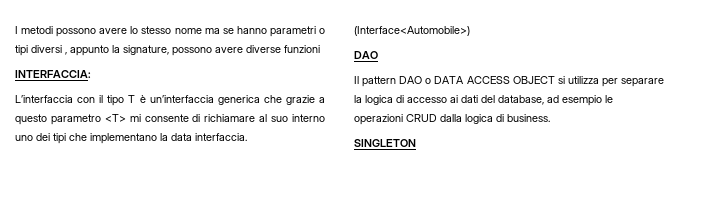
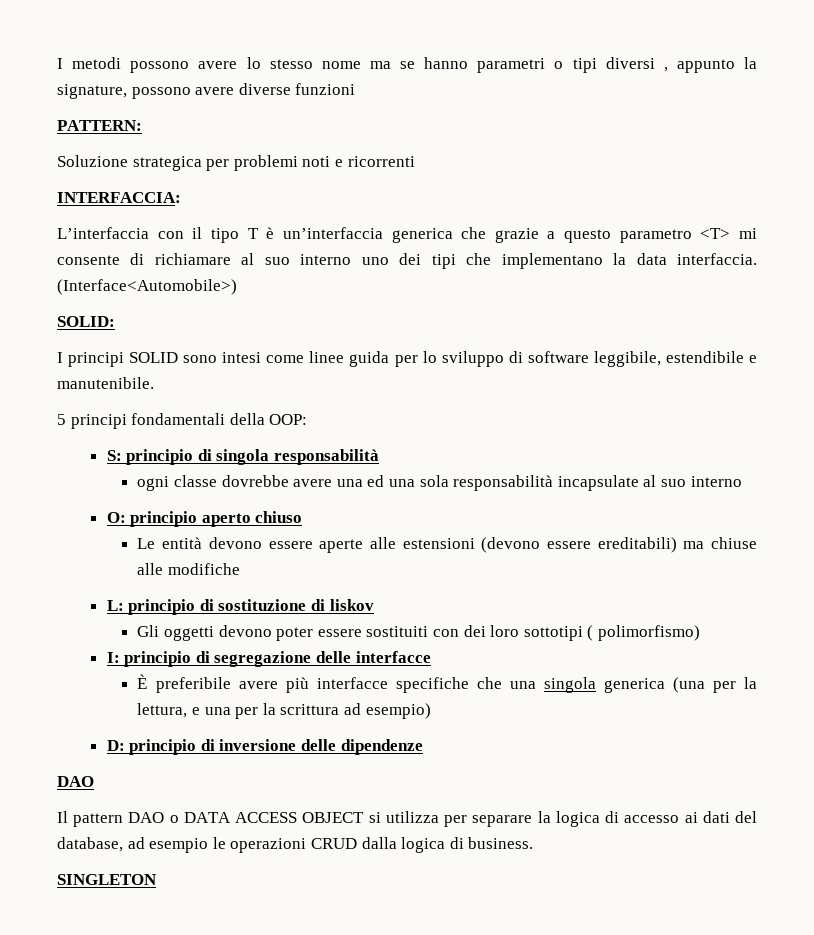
+ PATTERN:
+ Soluzione strategica per problemi noti e ricorrenti
+ SOLID:
+ I principi SOLID sono intesi come linee guida per lo sviluppo di software leggibile, estendibile e manutenibile.
+ 5 principi fondamentali della OOP:
+ S: principio di singola responsabilità
+ ogni classe dovrebbe avere una ed una sola responsabilità incapsulate al suo interno
+ O: principio aperto chiuso
+ Le entità devono essere aperte alle estensioni (devono essere ereditabili) ma chiuse alle modifiche
+ L: principio di sostituzione di liskov
+ Gli oggetti devono poter essere sostituiti con dei loro sottotipi ( polimorfismo)
+ I: principio di segregazione delle interfacce
+ È preferibile avere più interfacce specifiche che una singola generica (una per la lettura, e una per la scrittura ad esempio)
+ D: principio di inversione delle dipendenze

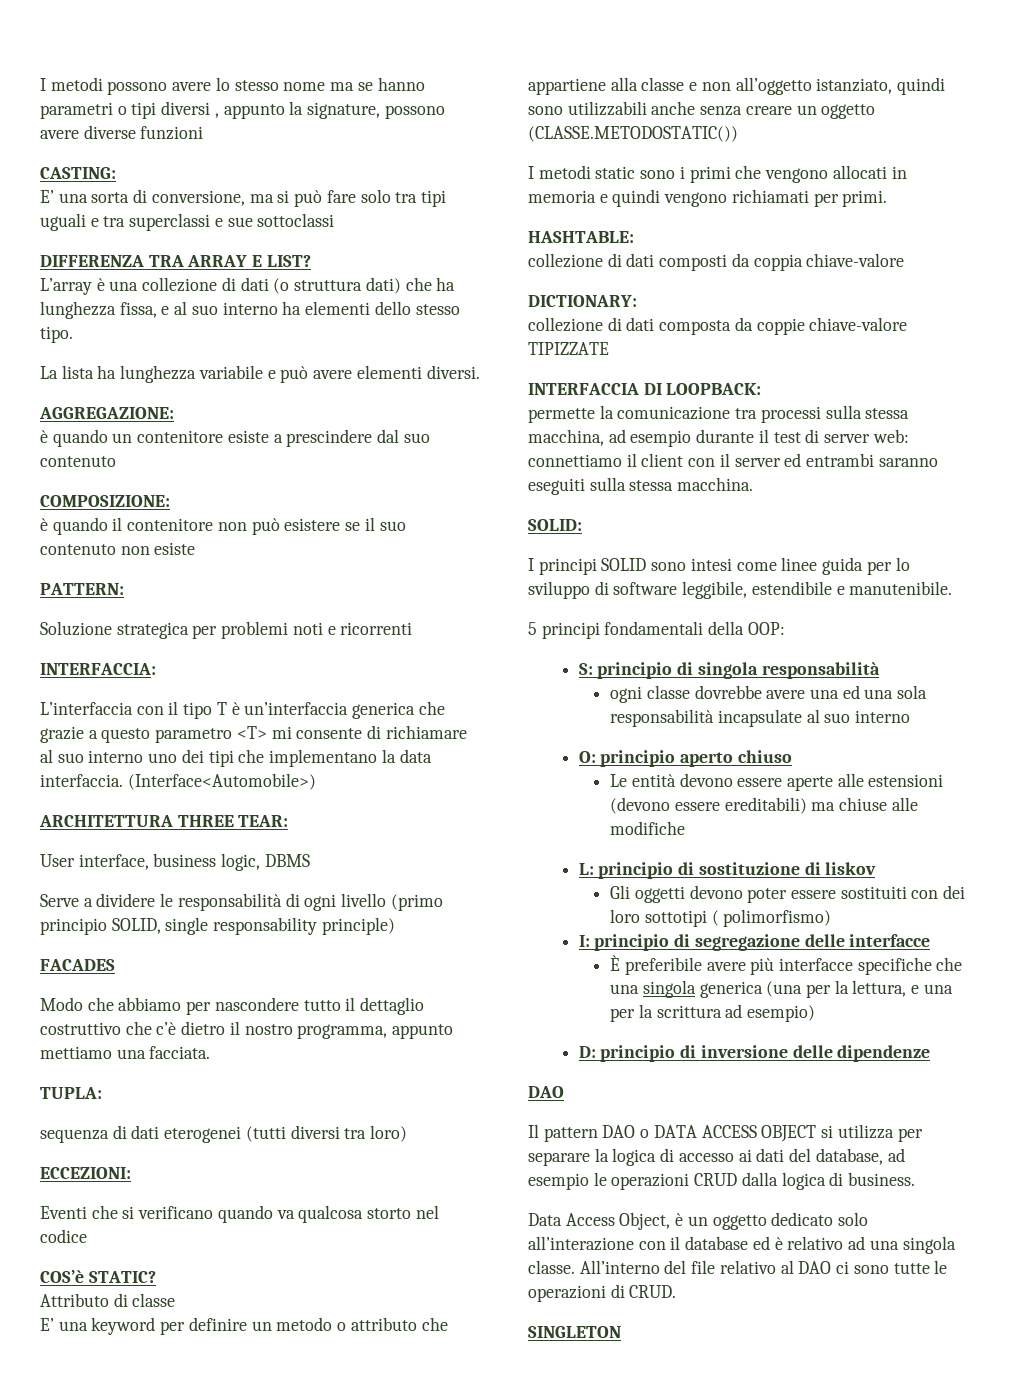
+ CASTING:
+ E’ una sorta di conversione, ma si può fare solo tra tipi uguali e tra superclassi e sue sottoclassi
+ DIFFERENZA TRA ARRAY E LIST?
+ L’array è una collezione di dati (o struttura dati) che ha lunghezza fissa, e al suo interno ha elementi dello stesso tipo.
+ La lista ha lunghezza variabile e può avere elementi diversi.
+ AGGREGAZIONE:
+ è quando un contenitore esiste a prescindere dal suo contenuto
+ COMPOSIZIONE:
+ è quando il contenitore non può esistere se il suo contenuto non esiste
+ ARCHITETTURA THREE TEAR:
+ User interface, business logic, DBMS
+ Serve a dividere le responsabilità di ogni livello (primo principio SOLID, single responsability principle)
+ FACADES
+ Modo che abbiamo per nascondere tutto il dettaglio costruttivo che c’è dietro il nostro programma, appunto mettiamo una facciata.
+ TUPLA:
+ sequenza di dati eterogenei (tutti diversi tra loro)
+ ECCEZIONI:
+ Eventi che si verificano quando va qualcosa storto nel codice
+ COS’è STATIC?
+ Attributo di classe
+ E’ una keyword per definire un metodo o attributo che appartiene alla classe e non all’oggetto istanziato, quindi sono utilizzabili anche senza creare un oggetto (CLASSE.METODOSTATIC())
+ I metodi static sono i primi che vengono allocati in memoria e quindi vengono richiamati per primi.
+ HASHTABLE:
+ collezione di dati composti da coppia chiave-valore
+ DICTIONARY:
+ collezione di dati composta da coppie chiave-valore TIPIZZATE
+ INTERFACCIA DI LOOPBACK:
+ permette la comunicazione tra processi sulla stessa macchina, ad esempio durante il test di server web: connettiamo il client con il server ed entrambi saranno eseguiti sulla stessa macchina.
+ Data Access Object, è un oggetto dedicato solo all’interazione con il database ed è relativo ad una singola classe. All’interno del file relativo al DAO ci sono tutte le operazioni di CRUD.

